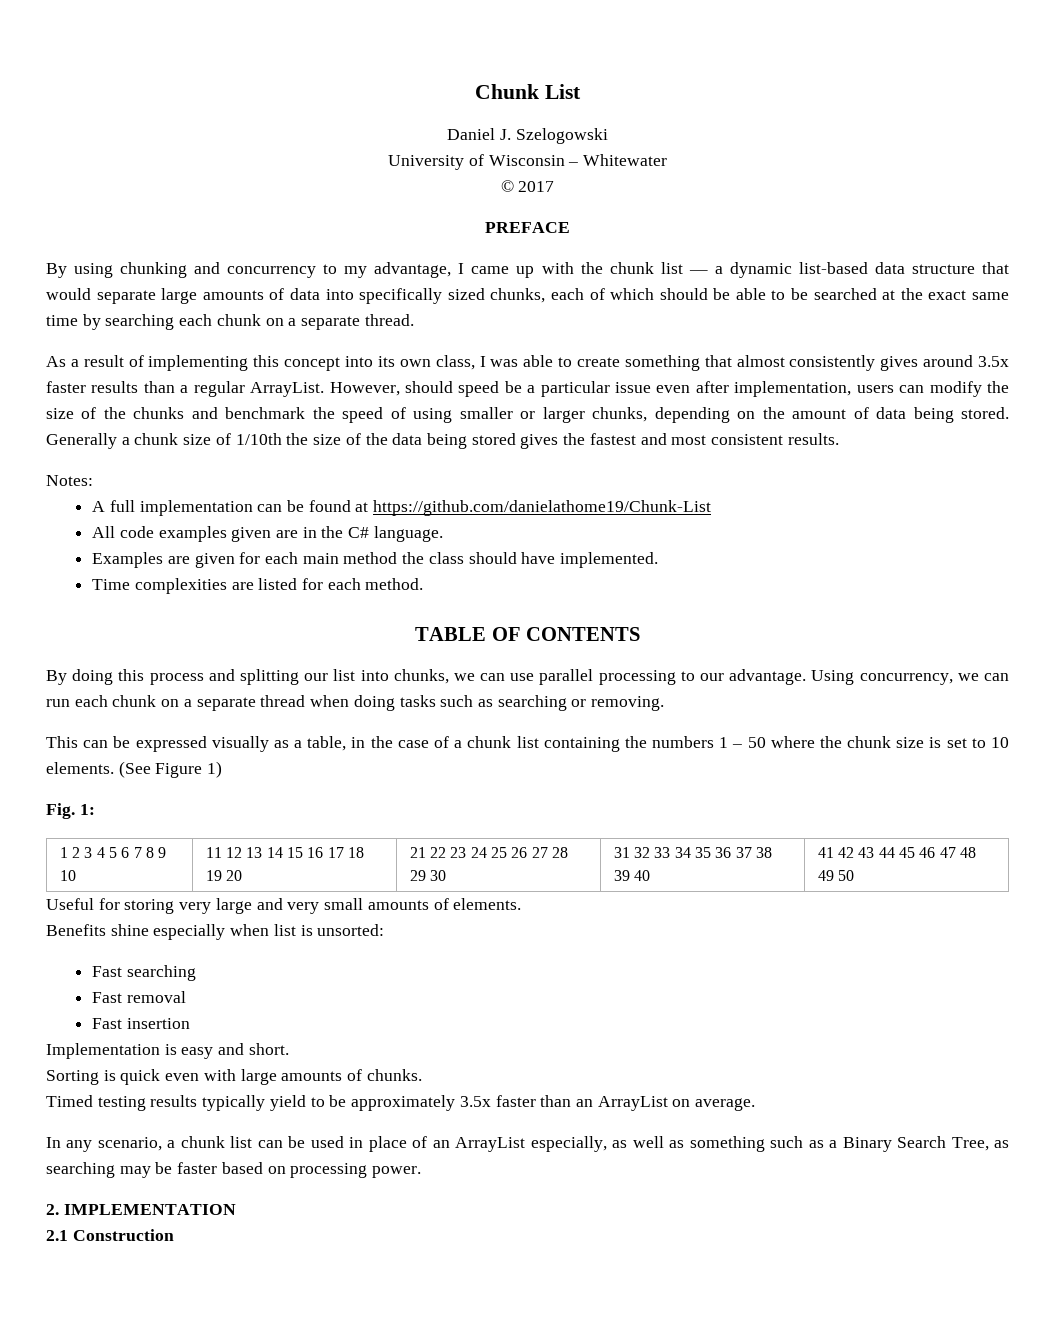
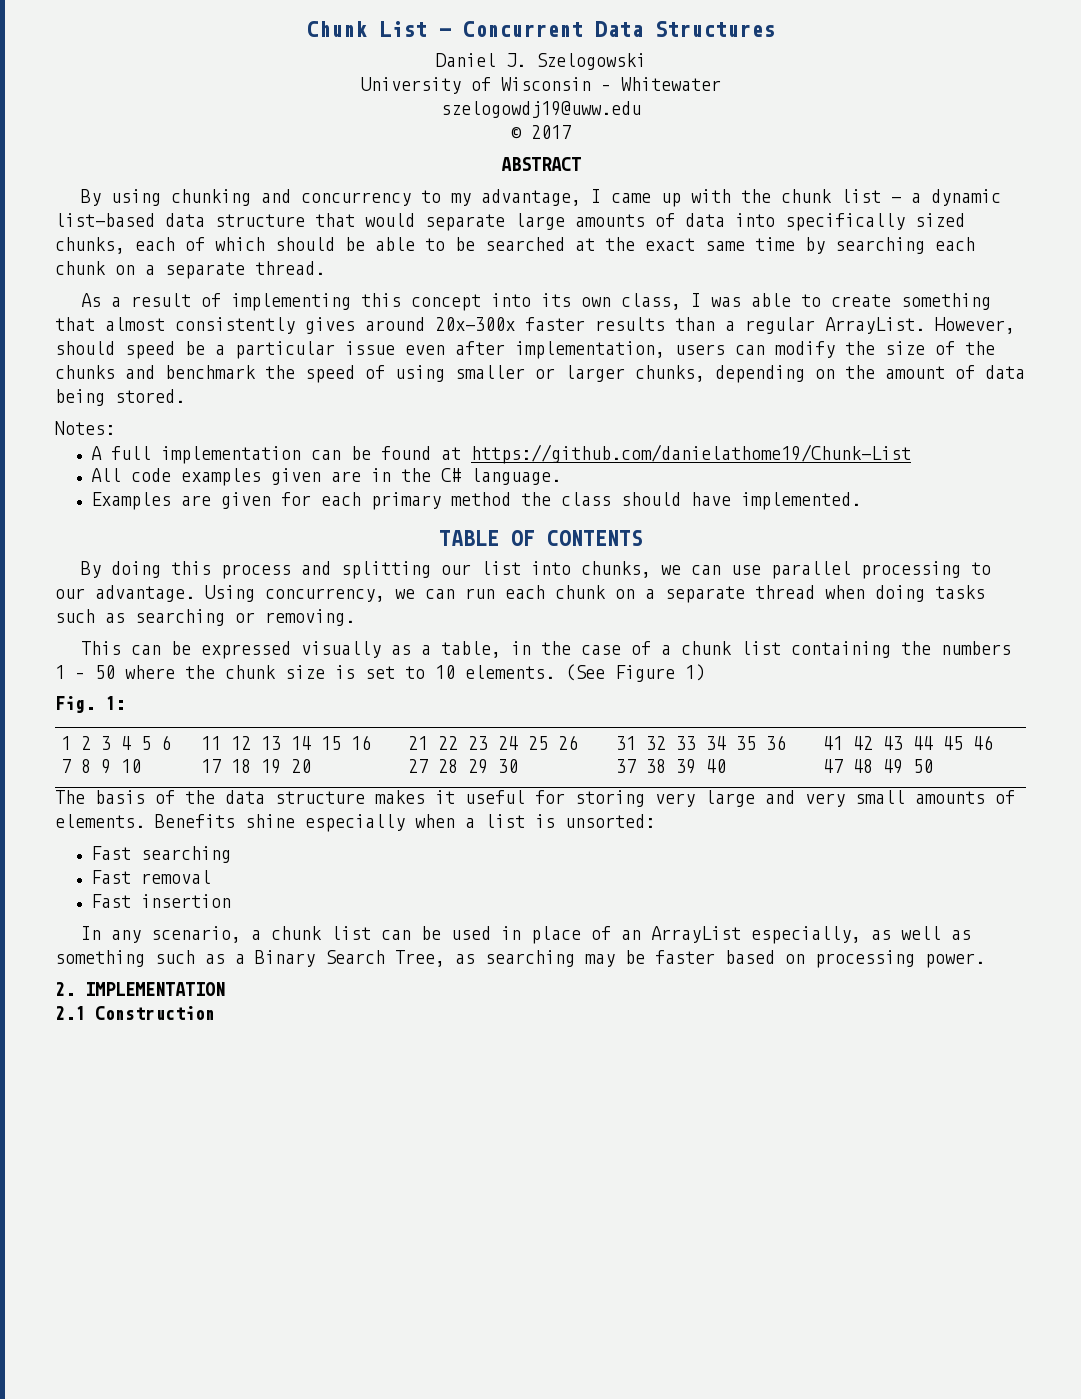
- Chunk List
+ Chunk List – Concurrent Data Structures
+ szelogowdj19@uww.edu
- PREFACE
+ ABSTRACT
- As a result of implementing this concept into its own class, I was able to create something that almost consistently gives around 3.5x faster results than a regular ArrayList.
+ As a result of implementing this concept into its own class, I was able to create something that almost consistently gives around 20x-300x faster results than a regular ArrayList.
- Generally a chunk size of 1/10th the size of the data being stored gives the fastest and most consistent results.
- Examples are given for each main method the class should have implemented.
+ Examples are given for each primary method the class should have implemented.
- Time complexities are listed for each method.
- Useful for storing very large and very small amounts of elements.
- Benefits shine especially when list is unsorted:
+ The basis of the data structure makes it useful for storing very large and very small amounts of elements. Benefits shine especially when a list is unsorted:
- Implementation is easy and short.
- Sorting is quick even with large amounts of chunks.
- Timed testing results typically yield to be approximately 3.5x faster than an ArrayList on average.

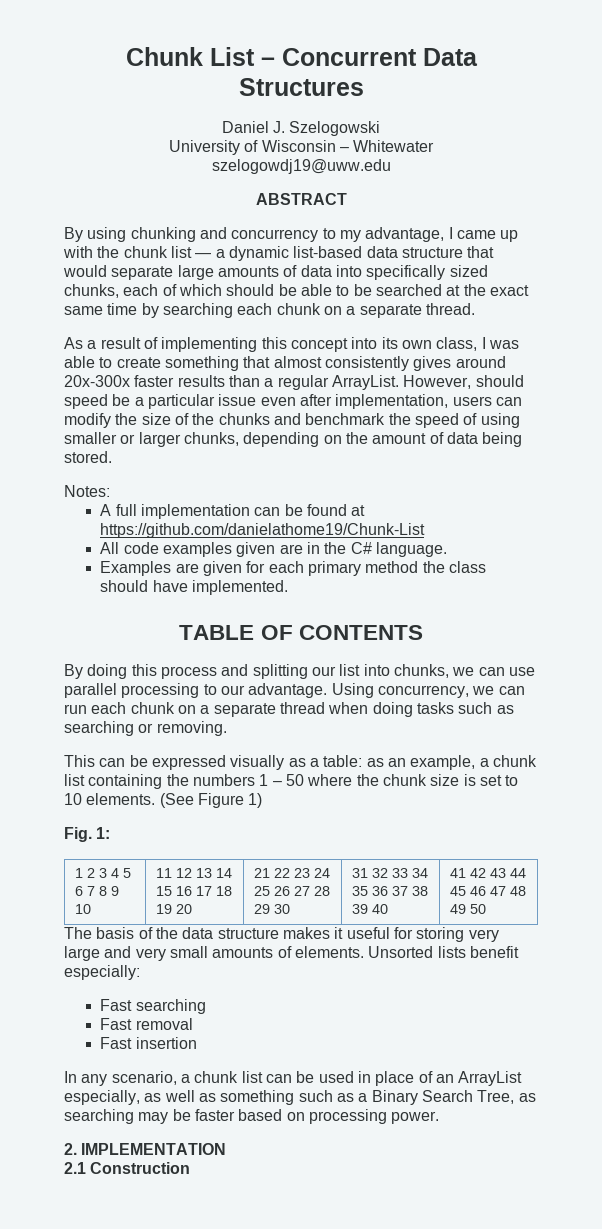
- © 2017
- This can be expressed visually as a table, in the case of a chunk list containing the numbers 1 – 50 where the chunk size is set to 10 elements.
+ This can be expressed visually as a table: as an example, a chunk list containing the numbers 1 – 50 where the chunk size is set to 10 elements.
- Benefits shine especially when a list is unsorted:
+ Unsorted lists benefit especially:

